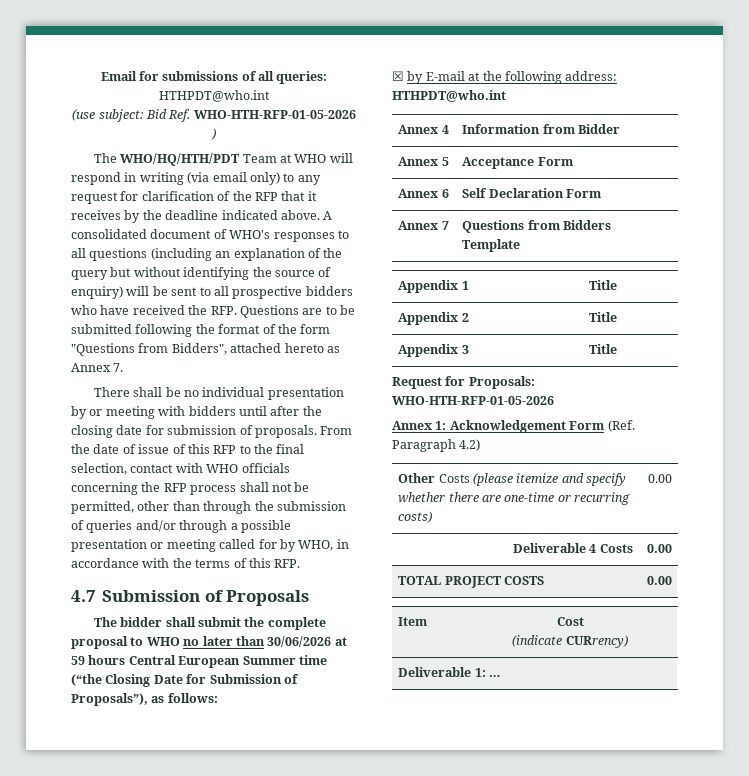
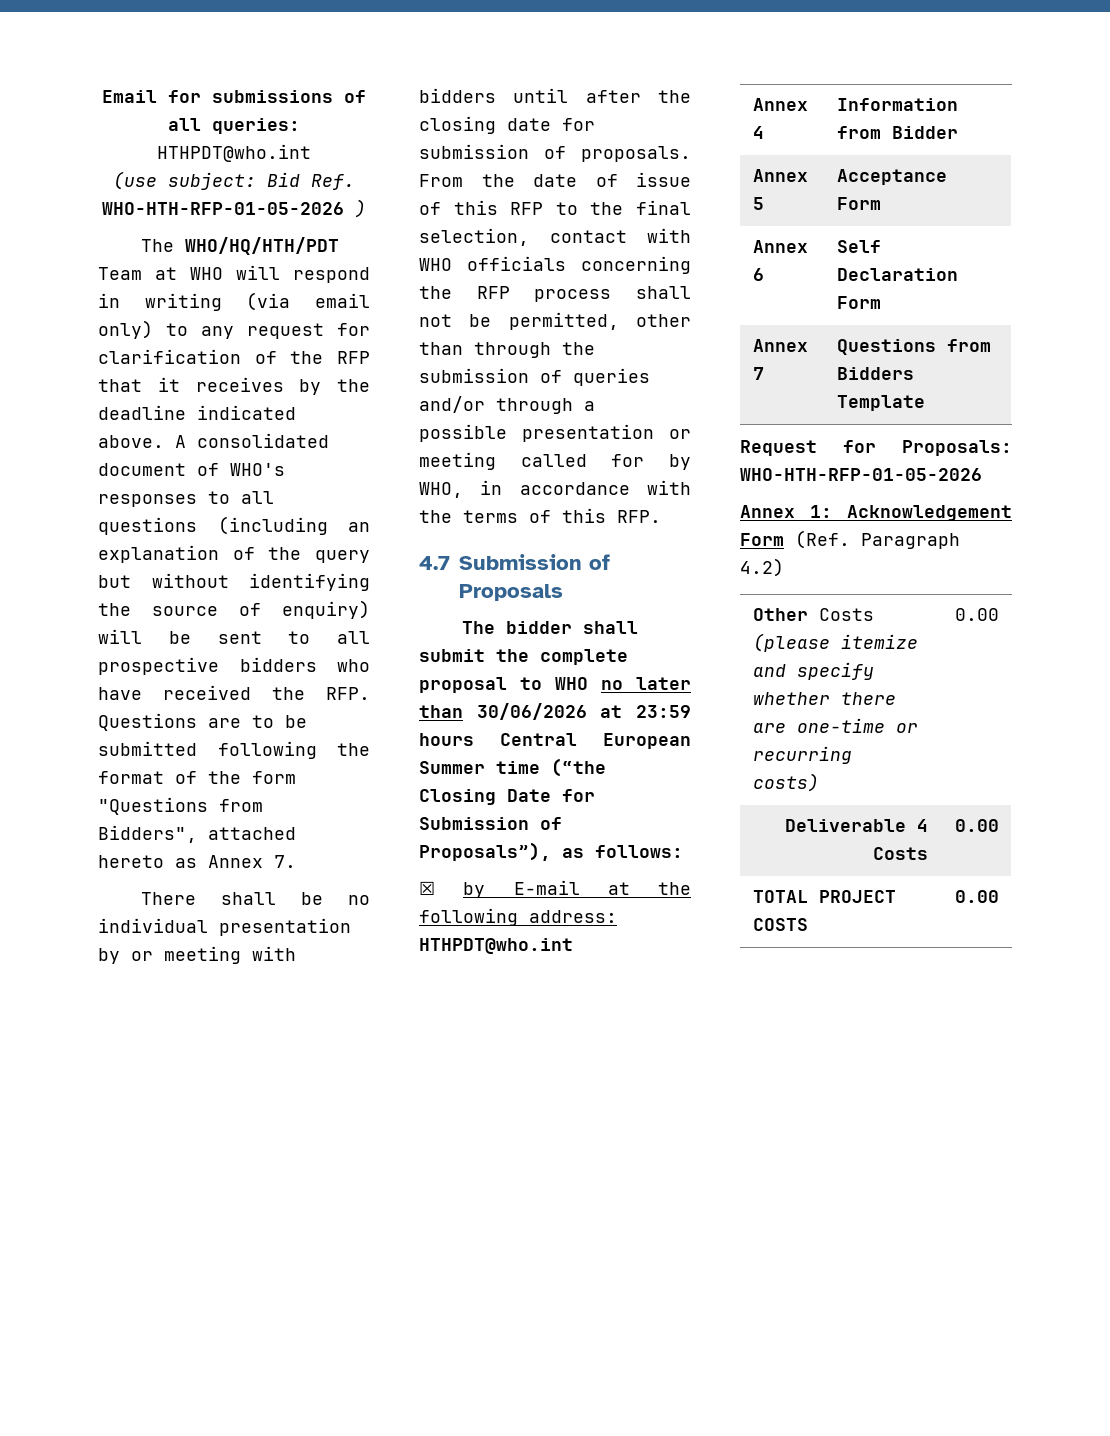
- The bidder shall submit the complete proposal to WHO no later than 30/06/2026 at 59 hours Central European Summer time (“the Closing Date for Submission of Proposals”), as follows:
+ The bidder shall submit the complete proposal to WHO no later than 30/06/2026 at 23:59 hours Central European Summer time (“the Closing Date for Submission of Proposals”), as follows:
- Appendix 1 | Title
- Appendix 2 | Title
- Appendix 3 | Title
- Item | Cost
- (indicate CURrency)
- Deliverable 1: …

